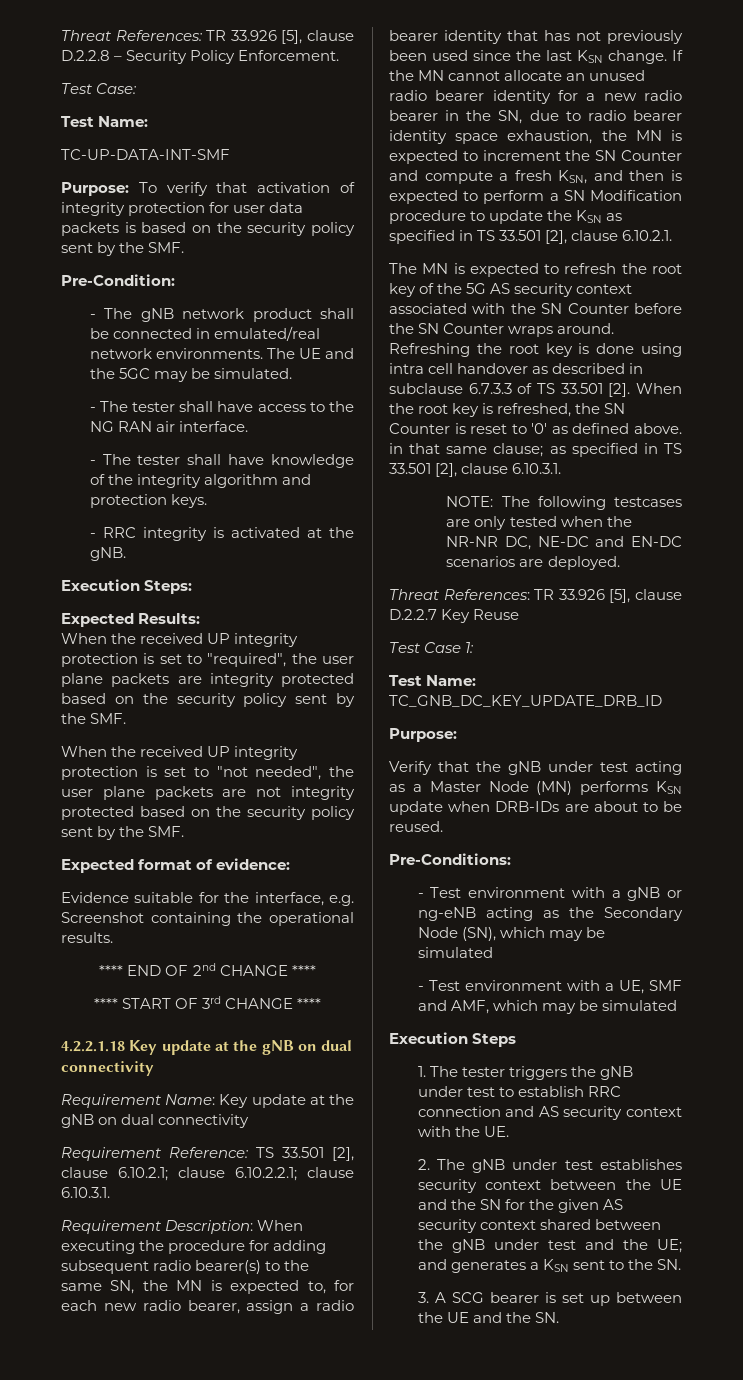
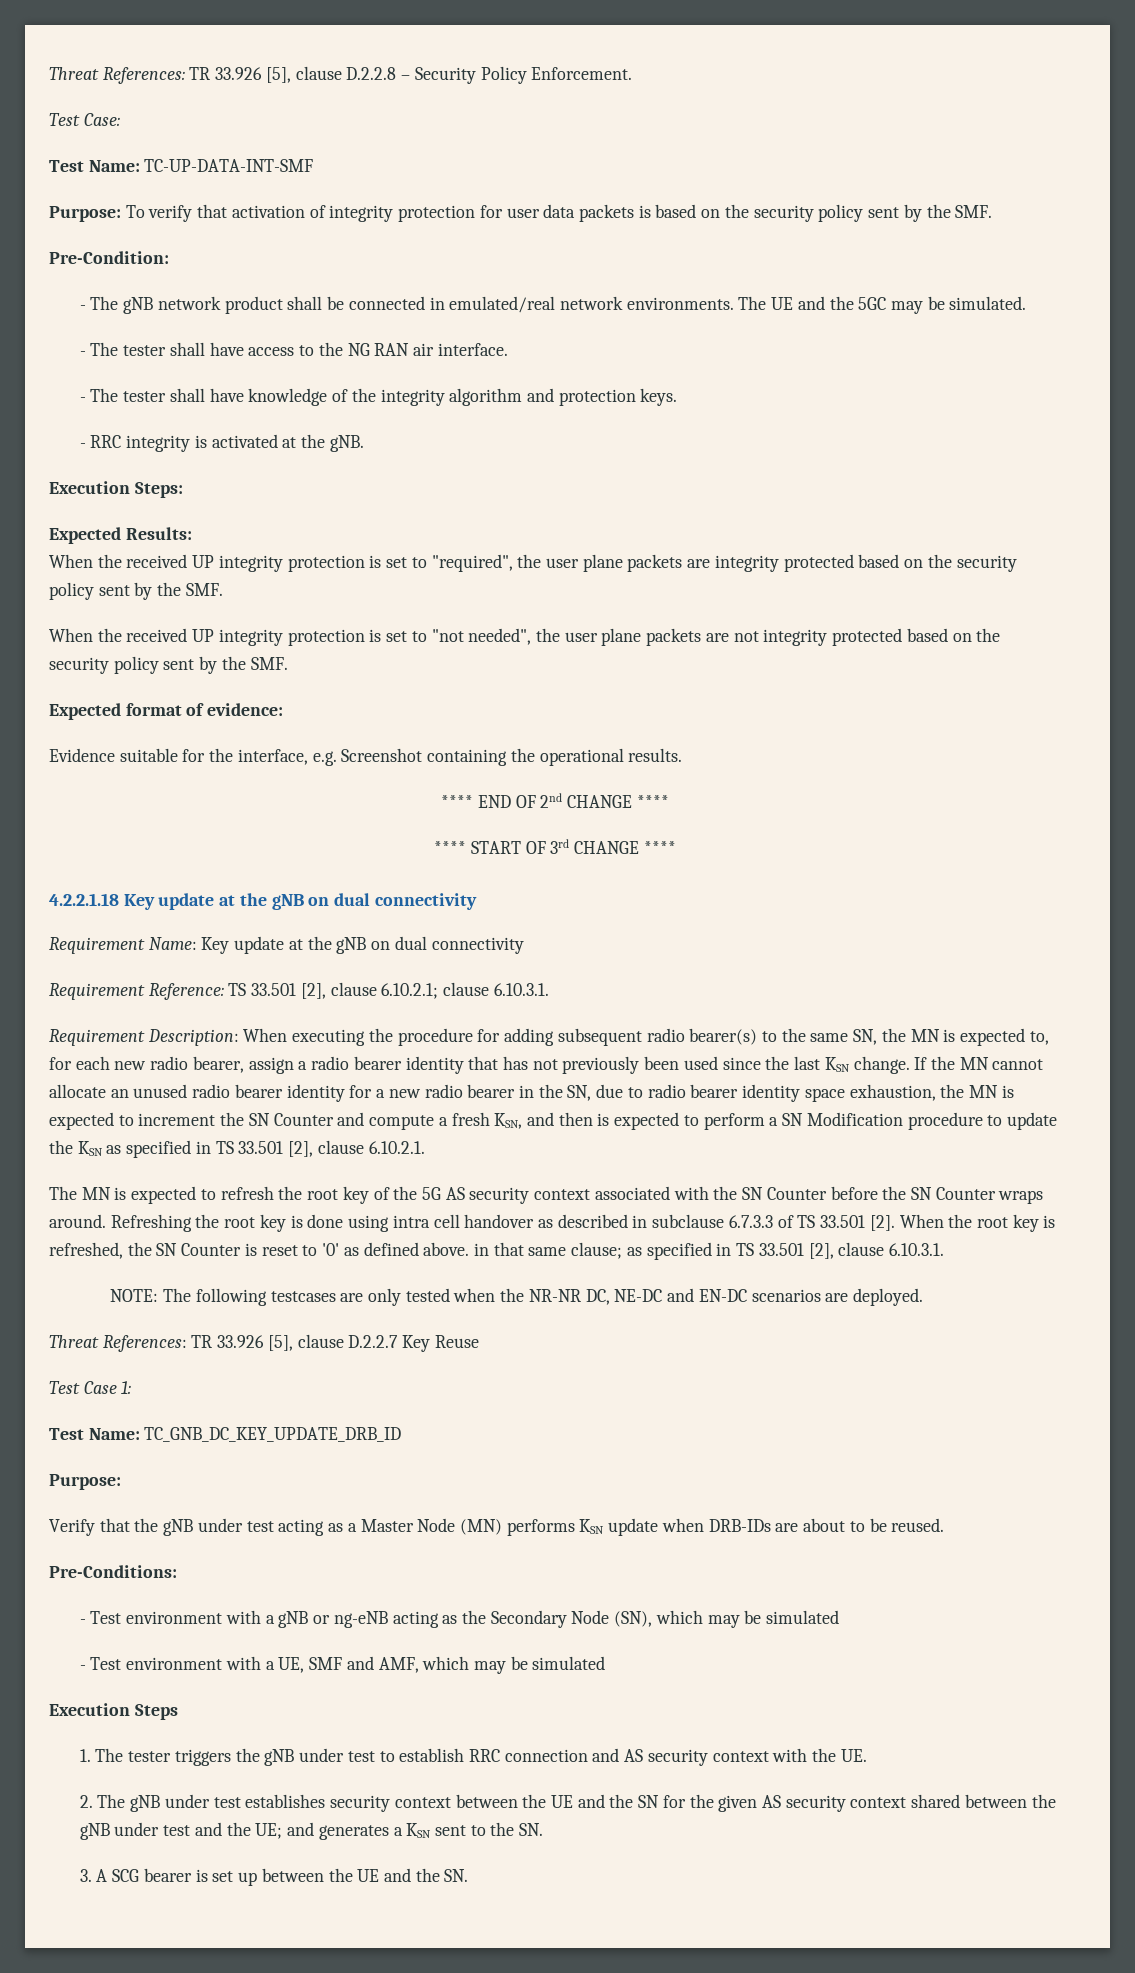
  Test Case:
- Test Name:
- TC-UP-DATA-INT-SMF
+ Test Name: TC-UP-DATA-INT-SMF
- Requirement Reference: TS 33.501 [2], clause 6.10.2.1; clause 6.10.2.2.1; clause 6.10.3.1.
+ Requirement Reference: TS 33.501 [2], clause 6.10.2.1; clause 6.10.3.1.

